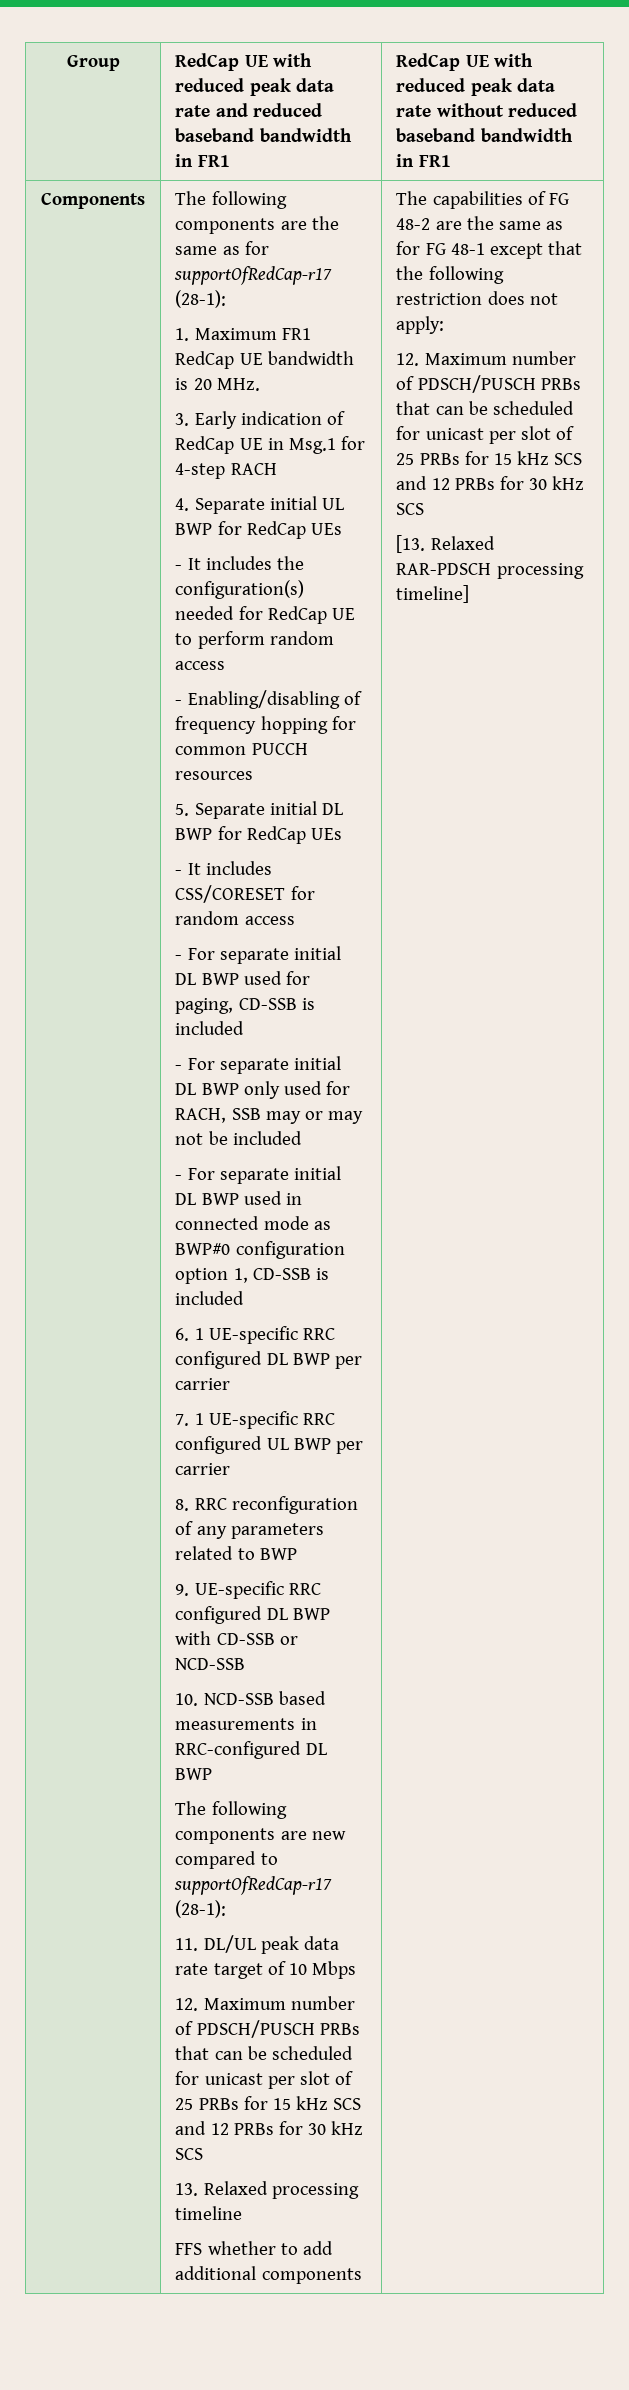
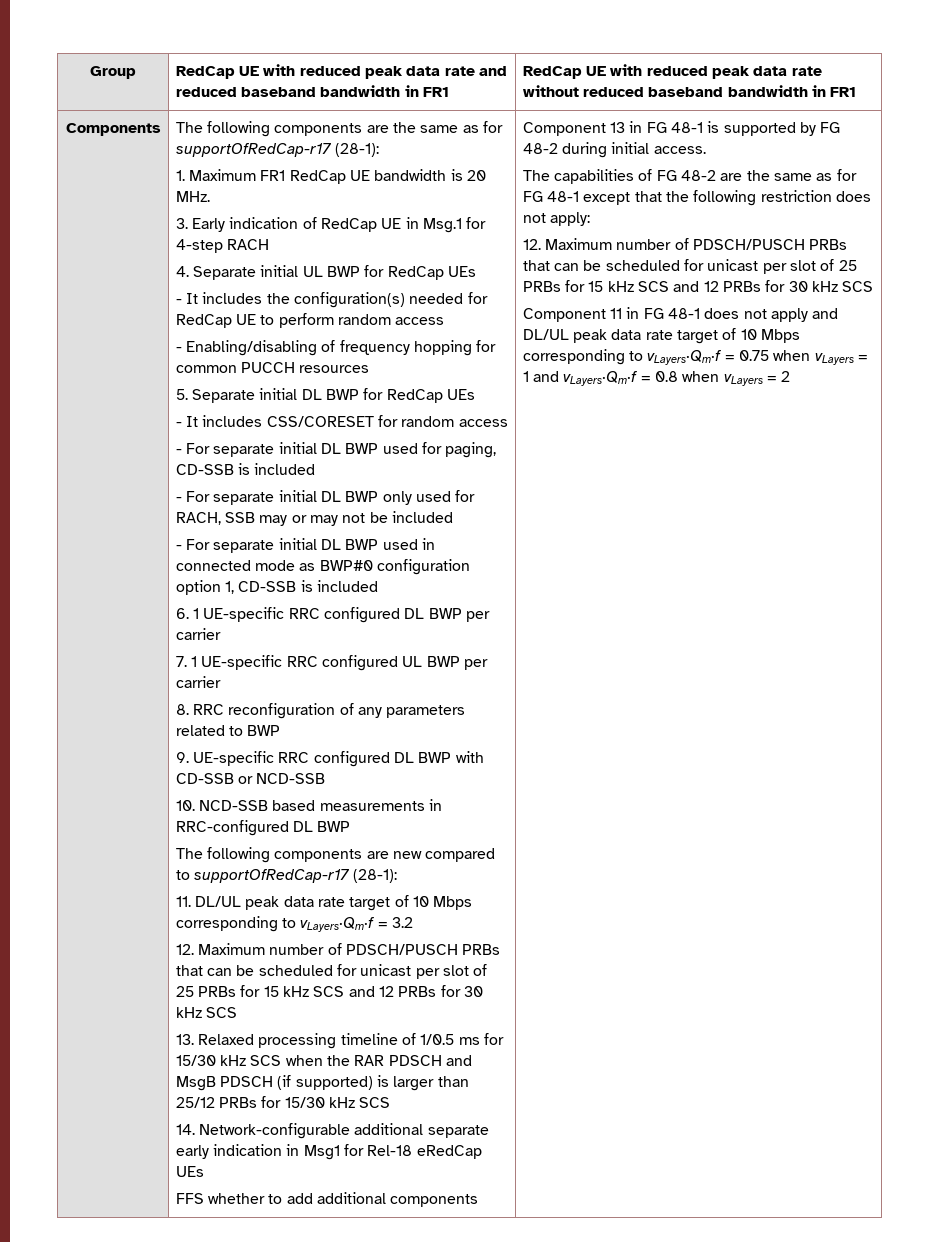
- 11. DL/UL peak data rate target of 10 Mbps
+ 11. DL/UL peak data rate target of 10 Mbps corresponding to vLayers·Qm·f = 3.2
- 13. Relaxed processing timeline
+ 13. Relaxed processing timeline of 1/0.5 ms for 15/30 kHz SCS when the RAR PDSCH and MsgB PDSCH (if supported) is larger than 25/12 PRBs for 15/30 kHz SCS
+ 14. Network-configurable additional separate early indication in Msg1 for Rel-18 eRedCap UEs
+ Component 13 in FG 48-1 is supported by FG 48-2 during initial access.
- [13. Relaxed RAR-PDSCH processing timeline]
+ Component 11 in FG 48-1 does not apply and DL/UL peak data rate target of 10 Mbps corresponding to vLayers·Qm·f = 0.75 when vLayers = 1 and vLayers·Qm·f = 0.8 when vLayers = 2

